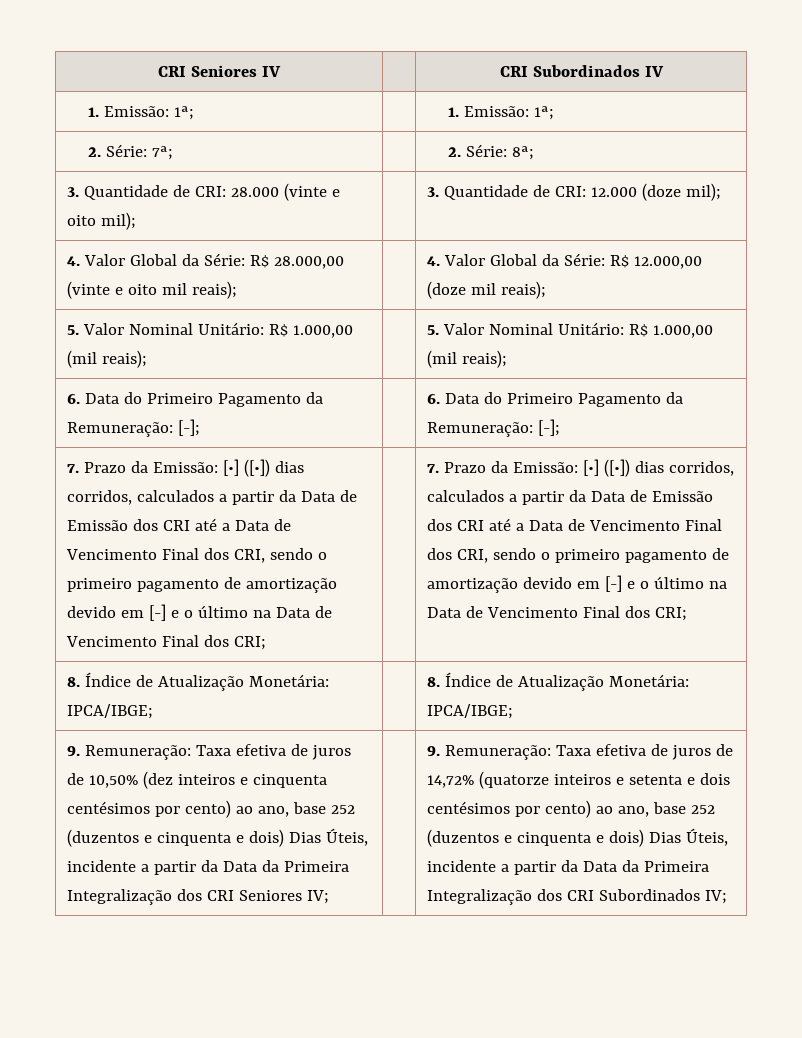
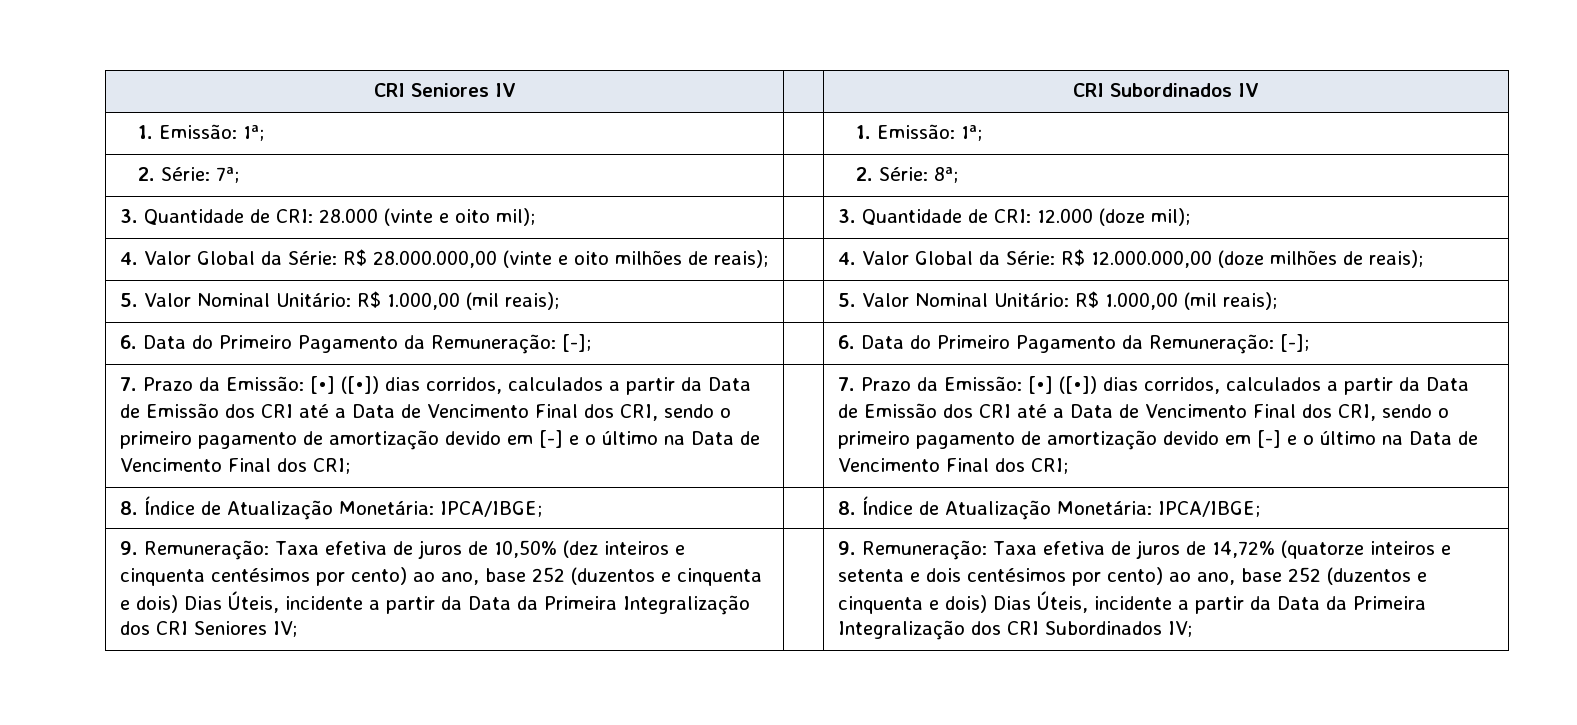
- 4. Valor Global da Série: R$ 28.000,00 (vinte e oito mil reais); | | 4. Valor Global da Série: R$ 12.000,00 (doze mil reais);
+ 4. Valor Global da Série: R$ 28.000.000,00 (vinte e oito milhões de reais); | | 4. Valor Global da Série: R$ 12.000.000,00 (doze milhões de reais);

